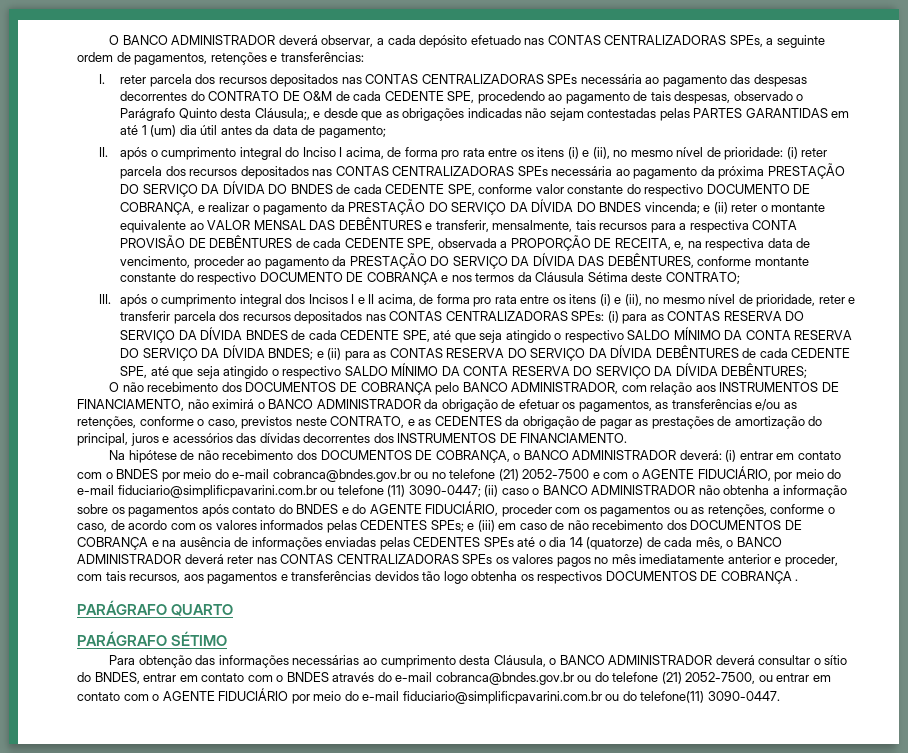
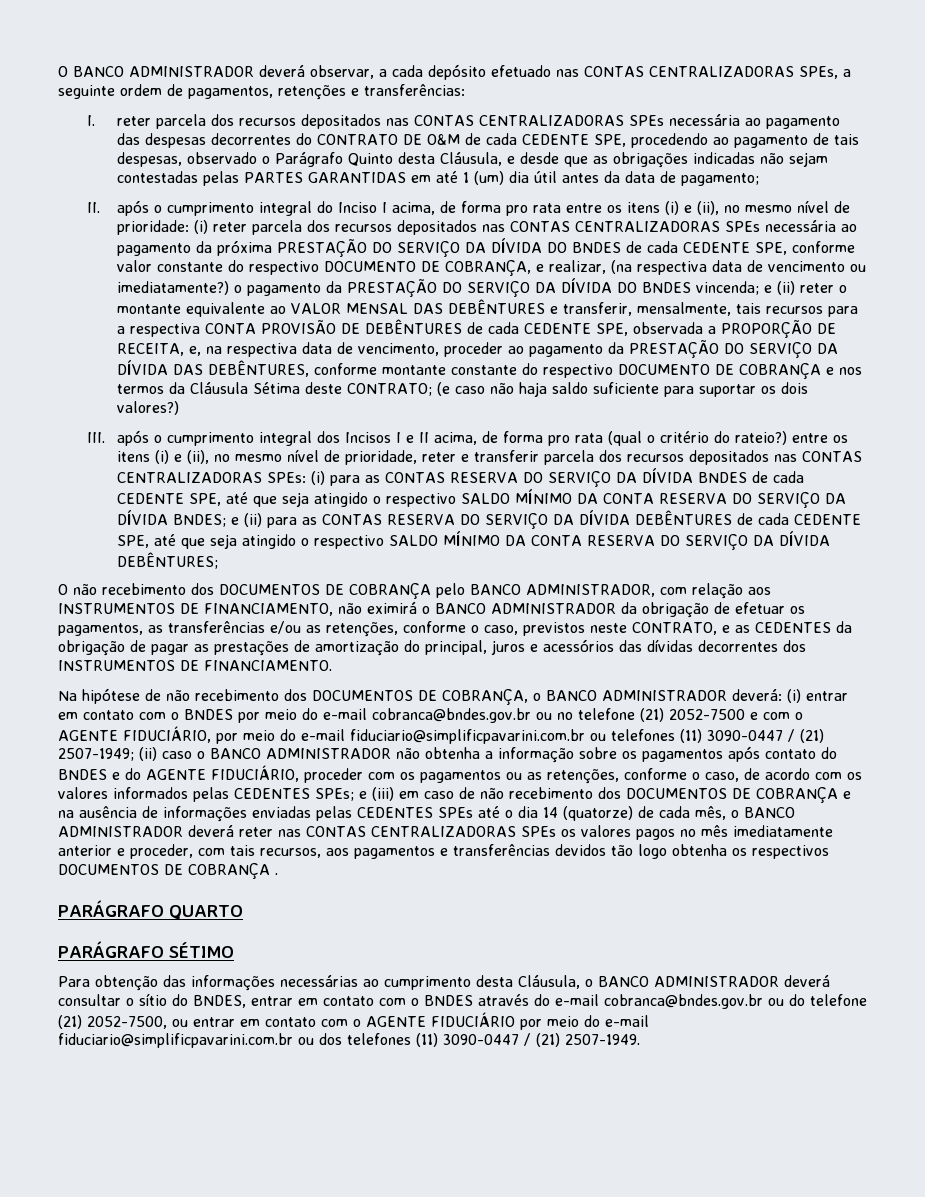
- I. reter parcela dos recursos depositados nas CONTAS CENTRALIZADORAS SPEs necessária ao pagamento das despesas decorrentes do CONTRATO DE O&M de cada CEDENTE SPE, procedendo ao pagamento de tais despesas, observado o Parágrafo Quinto desta Cláusula;, e desde que as obrigações indicadas não sejam contestadas pelas PARTES GARANTIDAS em até 1 (um) dia útil antes da data de pagamento;
+ I. reter parcela dos recursos depositados nas CONTAS CENTRALIZADORAS SPEs necessária ao pagamento das despesas decorrentes do CONTRATO DE O&M de cada CEDENTE SPE, procedendo ao pagamento de tais despesas, observado o Parágrafo Quinto desta Cláusula, e desde que as obrigações indicadas não sejam contestadas pelas PARTES GARANTIDAS em até 1 (um) dia útil antes da data de pagamento;
- (i) reter parcela dos recursos depositados nas CONTAS CENTRALIZADORAS SPEs necessária ao pagamento da próxima PRESTAÇÃO DO SERVIÇO DA DÍVIDA DO BNDES de cada CEDENTE SPE, conforme valor constante do respectivo DOCUMENTO DE COBRANÇA, e realizar o pagamento da PRESTAÇÃO DO SERVIÇO DA DÍVIDA DO BNDES vincenda;
+ (i) reter parcela dos recursos depositados nas CONTAS CENTRALIZADORAS SPEs necessária ao pagamento da próxima PRESTAÇÃO DO SERVIÇO DA DÍVIDA DO BNDES de cada CEDENTE SPE, conforme valor constante do respectivo DOCUMENTO DE COBRANÇA, e realizar, (na respectiva data de vencimento ou imediatamente?) o pagamento da PRESTAÇÃO DO SERVIÇO DA DÍVIDA DO BNDES vincenda;
+ (e caso não haja saldo suficiente para suportar os dois valores?)
- III. após o cumprimento integral dos Incisos I e II acima, de forma pro rata entre os itens (i) e (ii), no mesmo nível de prioridade, reter e transferir parcela dos recursos depositados nas CONTAS CENTRALIZADORAS SPEs:
+ III. após o cumprimento integral dos Incisos I e II acima, de forma pro rata (qual o critério do rateio?) entre os itens (i) e (ii), no mesmo nível de prioridade, reter e transferir parcela dos recursos depositados nas CONTAS CENTRALIZADORAS SPEs:
- (i) entrar em contato com o BNDES por meio do e-mail cobranca@bndes.gov.br ou no telefone (21) 2052-7500 e com o AGENTE FIDUCIÁRIO, por meio do e-mail fiduciario@simplificpavarini.com.br ou telefone (11) 3090-0447;
+ (i) entrar em contato com o BNDES por meio do e-mail cobranca@bndes.gov.br ou no telefone (21) 2052-7500 e com o AGENTE FIDUCIÁRIO, por meio do e-mail fiduciario@simplificpavarini.com.br ou telefones (11) 3090-0447 / (21) 2507-1949;
- Para obtenção das informações necessárias ao cumprimento desta Cláusula, o BANCO ADMINISTRADOR deverá consultar o sítio do BNDES, entrar em contato com o BNDES através do e-mail cobranca@bndes.gov.br ou do telefone (21) 2052-7500, ou entrar em contato com o AGENTE FIDUCIÁRIO por meio do e-mail fiduciario@simplificpavarini.com.br ou do telefone(11) 3090-0447.
+ Para obtenção das informações necessárias ao cumprimento desta Cláusula, o BANCO ADMINISTRADOR deverá consultar o sítio do BNDES, entrar em contato com o BNDES através do e-mail cobranca@bndes.gov.br ou do telefone (21) 2052-7500, ou entrar em contato com o AGENTE FIDUCIÁRIO por meio do e-mail fiduciario@simplificpavarini.com.br ou dos telefones (11) 3090-0447 / (21) 2507-1949.

